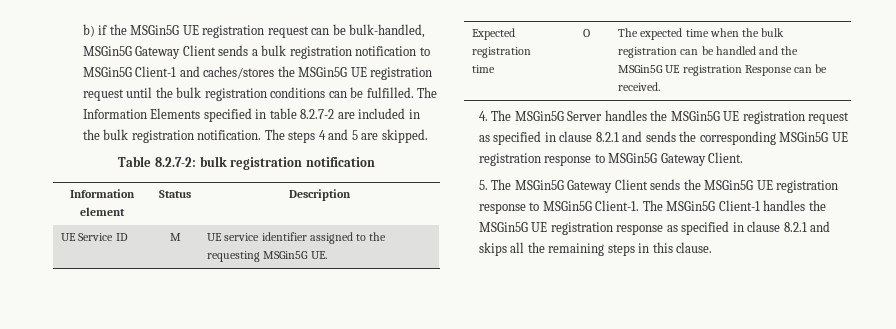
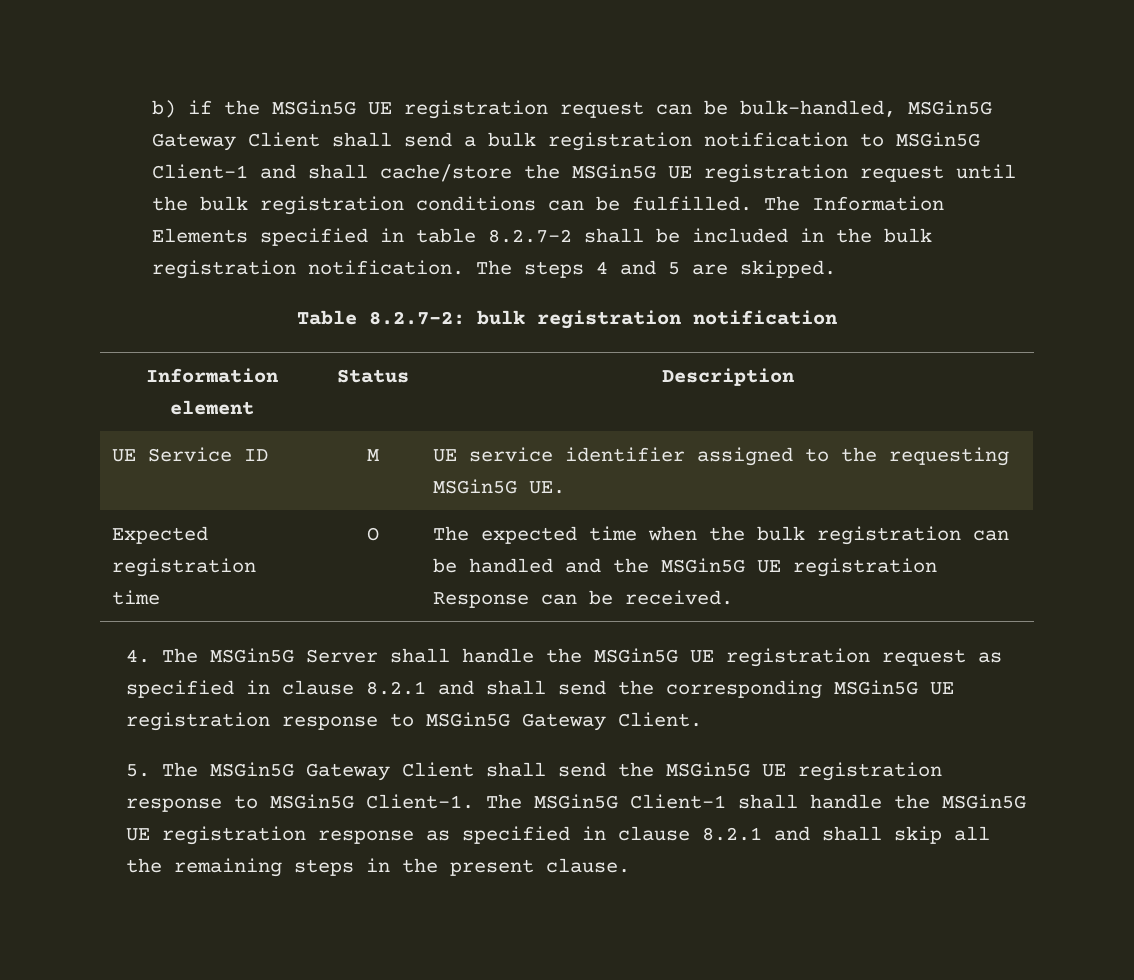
- b) if the MSGin5G UE registration request can be bulk-handled, MSGin5G Gateway Client sends a bulk registration notification to MSGin5G Client-1 and caches/stores the MSGin5G UE registration request until the bulk registration conditions can be fulfilled.
+ b) if the MSGin5G UE registration request can be bulk-handled, MSGin5G Gateway Client shall send a bulk registration notification to MSGin5G Client-1 and shall cache/store the MSGin5G UE registration request until the bulk registration conditions can be fulfilled.
- The Information Elements specified in table 8.2.7-2 are included in the bulk registration notification.
+ The Information Elements specified in table 8.2.7-2 shall be included in the bulk registration notification.
- 4. The MSGin5G Server handles the MSGin5G UE registration request as specified in clause 8.2.1 and sends the corresponding MSGin5G UE registration response to MSGin5G Gateway Client.
+ 4. The MSGin5G Server shall handle the MSGin5G UE registration request as specified in clause 8.2.1 and shall send the corresponding MSGin5G UE registration response to MSGin5G Gateway Client.
- 5. The MSGin5G Gateway Client sends the MSGin5G UE registration response to MSGin5G Client-1.
+ 5. The MSGin5G Gateway Client shall send the MSGin5G UE registration response to MSGin5G Client-1.
- The MSGin5G Client-1 handles the MSGin5G UE registration response as specified in clause 8.2.1 and skips all the remaining steps in this clause.
+ The MSGin5G Client-1 shall handle the MSGin5G UE registration response as specified in clause 8.2.1 and shall skip all the remaining steps in the present clause.

